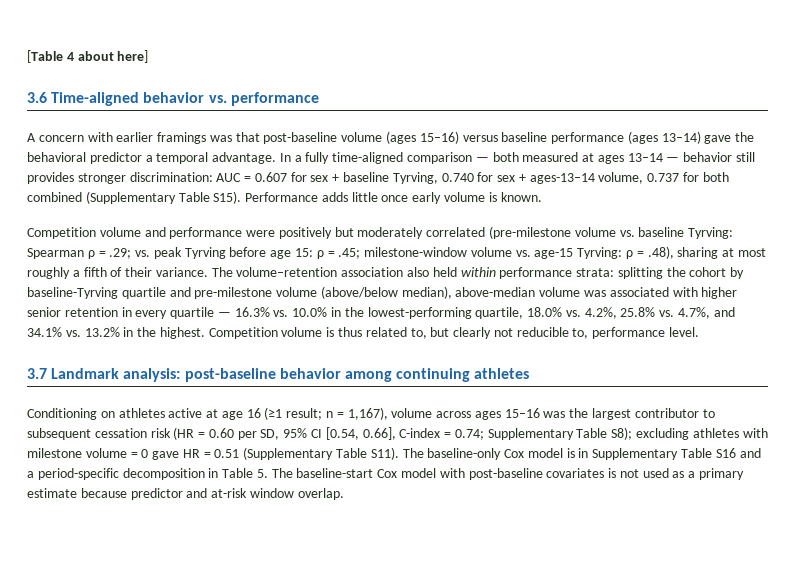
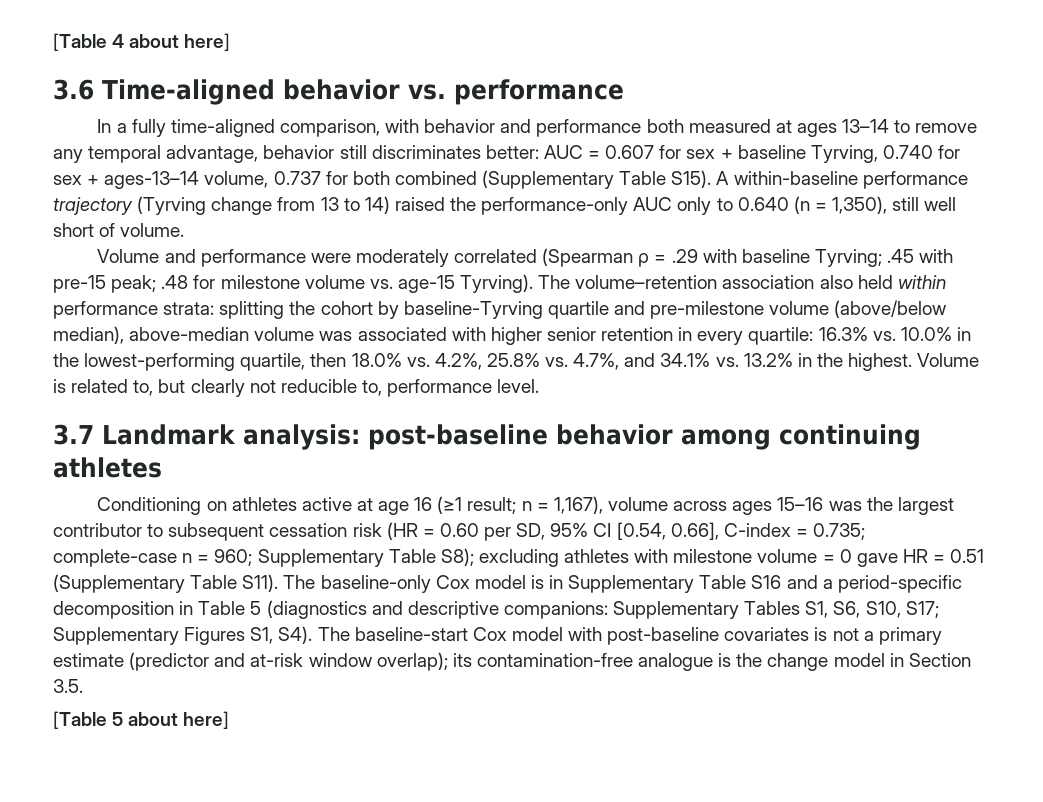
- A concern with earlier framings was that post-baseline volume (ages 15–16) versus baseline performance (ages 13–14) gave the behavioral predictor a temporal advantage. In a fully time-aligned comparison — both measured at ages 13–14 — behavior still provides stronger discrimination: AUC = 0.607 for sex + baseline Tyrving, 0.740 for sex + ages-13–14 volume, 0.737 for both combined (Supplementary Table S15).
+ In a fully time-aligned comparison, with behavior and performance both measured at ages 13–14 to remove any temporal advantage, behavior still discriminates better: AUC = 0.607 for sex + baseline Tyrving, 0.740 for sex + ages-13–14 volume, 0.737 for both combined (Supplementary Table S15).
- Performance adds little once early volume is known.
- Competition volume and performance were positively but moderately correlated (pre-milestone volume vs. baseline Tyrving: Spearman ρ = .29; vs. peak Tyrving before age 15: ρ = .45; milestone-window volume vs. age-15 Tyrving: ρ = .48), sharing at most roughly a fifth of their variance.
+ A within-baseline performance trajectory (Tyrving change from 13 to 14) raised the performance-only AUC only to 0.640 (n = 1,350), still well short of volume.
+ Volume and performance were moderately correlated (Spearman ρ = .29 with baseline Tyrving; .45 with pre-15 peak; .48 for milestone volume vs. age-15 Tyrving).
- The volume–retention association also held within performance strata: splitting the cohort by baseline-Tyrving quartile and pre-milestone volume (above/below median), above-median volume was associated with higher senior retention in every quartile — 16.3% vs. 10.0% in the lowest-performing quartile, 18.0% vs. 4.2%, 25.8% vs. 4.7%, and 34.1% vs. 13.2% in the highest.
+ The volume–retention association also held within performance strata: splitting the cohort by baseline-Tyrving quartile and pre-milestone volume (above/below median), above-median volume was associated with higher senior retention in every quartile: 16.3% vs. 10.0% in the lowest-performing quartile, then 18.0% vs. 4.2%, 25.8% vs. 4.7%, and 34.1% vs. 13.2% in the highest.
- Competition volume is thus related to, but clearly not reducible to, performance level.
+ Volume is related to, but clearly not reducible to, performance level.
- Conditioning on athletes active at age 16 (≥1 result; n = 1,167), volume across ages 15–16 was the largest contributor to subsequent cessation risk (HR = 0.60 per SD, 95% CI [0.54, 0.66], C-index = 0.74; Supplementary Table S8); excluding athletes with milestone volume = 0 gave HR = 0.51 (Supplementary Table S11).
+ Conditioning on athletes active at age 16 (≥1 result; n = 1,167), volume across ages 15–16 was the largest contributor to subsequent cessation risk (HR = 0.60 per SD, 95% CI [0.54, 0.66], C-index = 0.735; complete-case n = 960; Supplementary Table S8); excluding athletes with milestone volume = 0 gave HR = 0.51 (Supplementary Table S11).
- The baseline-only Cox model is in Supplementary Table S16 and a period-specific decomposition in Table 5. The baseline-start Cox model with post-baseline covariates is not used as a primary estimate because predictor and at-risk window overlap.
+ The baseline-only Cox model is in Supplementary Table S16 and a period-specific decomposition in Table 5 (diagnostics and descriptive companions: Supplementary Tables S1, S6, S10, S17; Supplementary Figures S1, S4). The baseline-start Cox model with post-baseline covariates is not a primary estimate (predictor and at-risk window overlap); its contamination-free analogue is the change model in Section 3.5.
+ [Table 5 about here]

